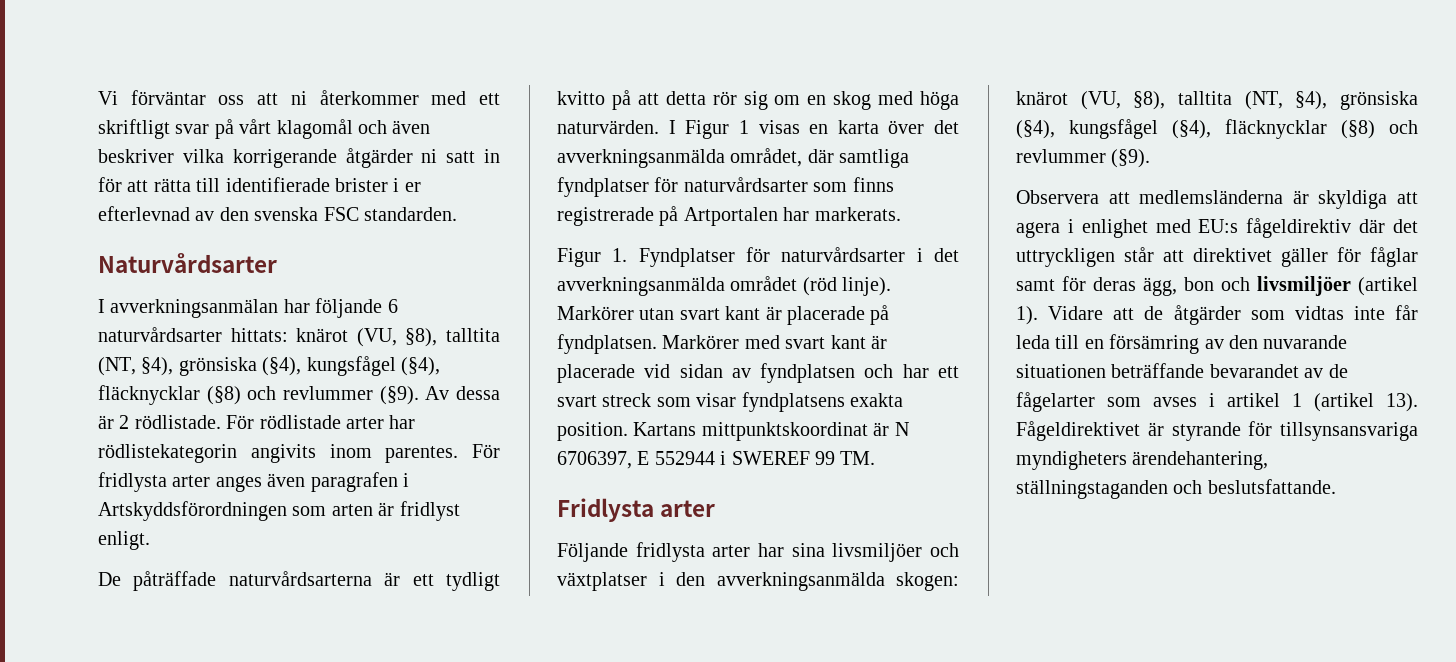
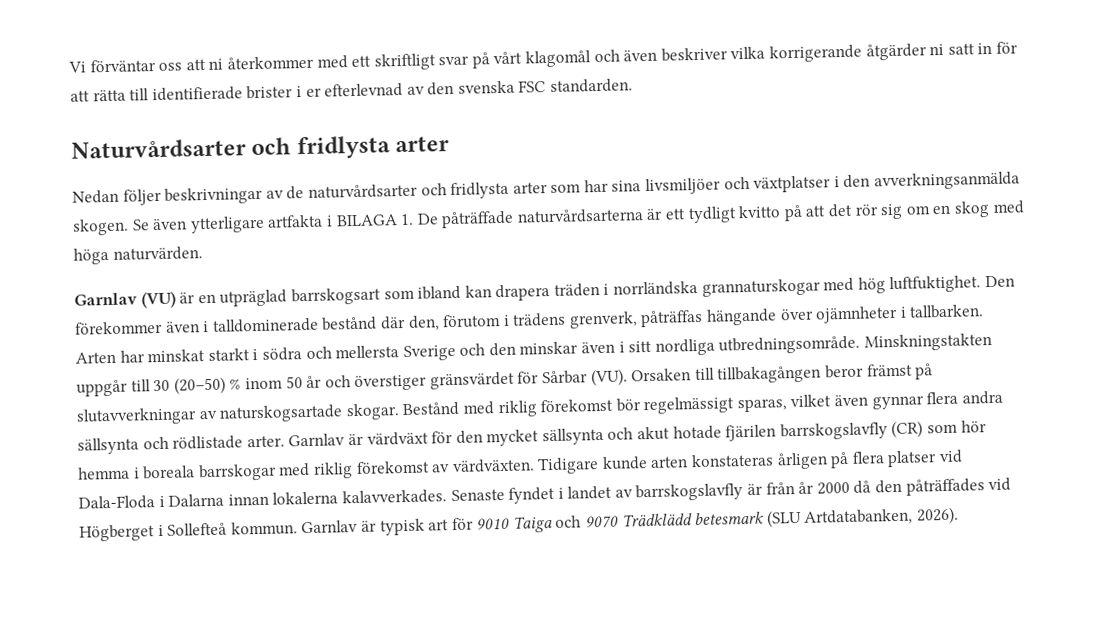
- Naturvårdsarter
- I avverkningsanmälan har följande 6 naturvårdsarter hittats: knärot (VU, §8), talltita (NT, §4), grönsiska (§4), kungsfågel (§4), fläcknycklar (§8) och revlummer (§9). Av dessa är 2 rödlistade. För rödlistade arter har rödlistekategorin angivits inom parentes. För fridlysta arter anges även paragrafen i Artskyddsförordningen som arten är fridlyst enligt.
- De påträffade naturvårdsarterna är ett tydligt kvitto på att detta rör sig om en skog med höga naturvärden. I Figur 1 visas en karta över det avverkningsanmälda området, där samtliga fyndplatser för naturvårdsarter som finns registrerade på Artportalen har markerats.
- Figur 1. Fyndplatser för naturvårdsarter i det avverkningsanmälda området (röd linje). Markörer utan svart kant är placerade på fyndplatsen. Markörer med svart kant är placerade vid sidan av fyndplatsen och har ett svart streck som visar fyndplatsens exakta position. Kartans mittpunktskoordinat är N 6706397, E 552944 i SWEREF 99 TM.
- Fridlysta arter
- Följande fridlysta arter har sina livsmiljöer och växtplatser i den avverkningsanmälda skogen: knärot (VU, §8), talltita (NT, §4), grönsiska (§4), kungsfågel (§4), fläcknycklar (§8) och revlummer (§9).
- Observera att medlemsländerna är skyldiga att agera i enlighet med EU:s fågeldirektiv där det uttryckligen står att direktivet gäller för fåglar samt för deras ägg, bon och livsmiljöer (artikel 1). Vidare att de åtgärder som vidtas inte får leda till en försämring av den nuvarande situationen beträffande bevarandet av de fågelarter som avses i artikel 1 (artikel 13). Fågeldirektivet är styrande för tillsynsansvariga myndigheters ärendehantering, ställningstaganden och beslutsfattande.
+ Naturvårdsarter och fridlysta arter
+ Nedan följer beskrivningar av de naturvårdsarter och fridlysta arter som har sina livsmiljöer och växtplatser i den avverkningsanmälda skogen. Se även ytterligare artfakta i BILAGA 1. De påträffade naturvårdsarterna är ett tydligt kvitto på att det rör sig om en skog med höga naturvärden.
+ Garnlav (VU) är en utpräglad barrskogsart som ibland kan drapera träden i norrländska grannaturskogar med hög luftfuktighet. Den förekommer även i talldominerade bestånd där den, förutom i trädens grenverk, påträffas hängande över ojämnheter i tallbarken. Arten har minskat starkt i södra och mellersta Sverige och den minskar även i sitt nordliga utbredningsområde. Minskningstakten uppgår till 30 (20–50) % inom 50 år och överstiger gränsvärdet för Sårbar (VU). Orsaken till tillbakagången beror främst på slutavverkningar av naturskogsartade skogar. Bestånd med riklig förekomst bör regelmässigt sparas, vilket även gynnar flera andra sällsynta och rödlistade arter. Garnlav är värdväxt för den mycket sällsynta och akut hotade fjärilen barrskogslavfly (CR) som hör hemma i boreala barrskogar med riklig förekomst av värdväxten. Tidigare kunde arten konstateras årligen på flera platser vid Dala-Floda i Dalarna innan lokalerna kalavverkades. Senaste fyndet i landet av barrskogslavfly är från år 2000 då den påträffades vid Högberget i Sollefteå kommun. Garnlav är typisk art för 9010 Taiga och 9070 Trädklädd betesmark (SLU Artdatabanken, 2026).

